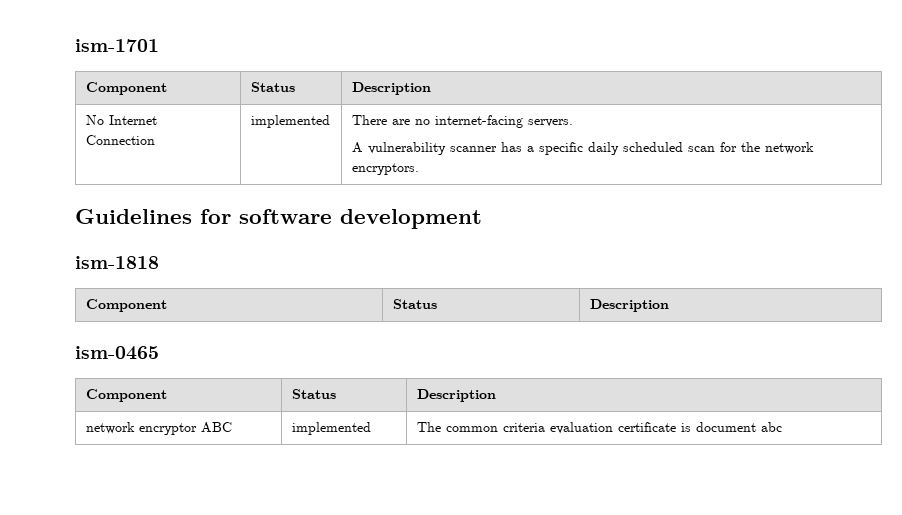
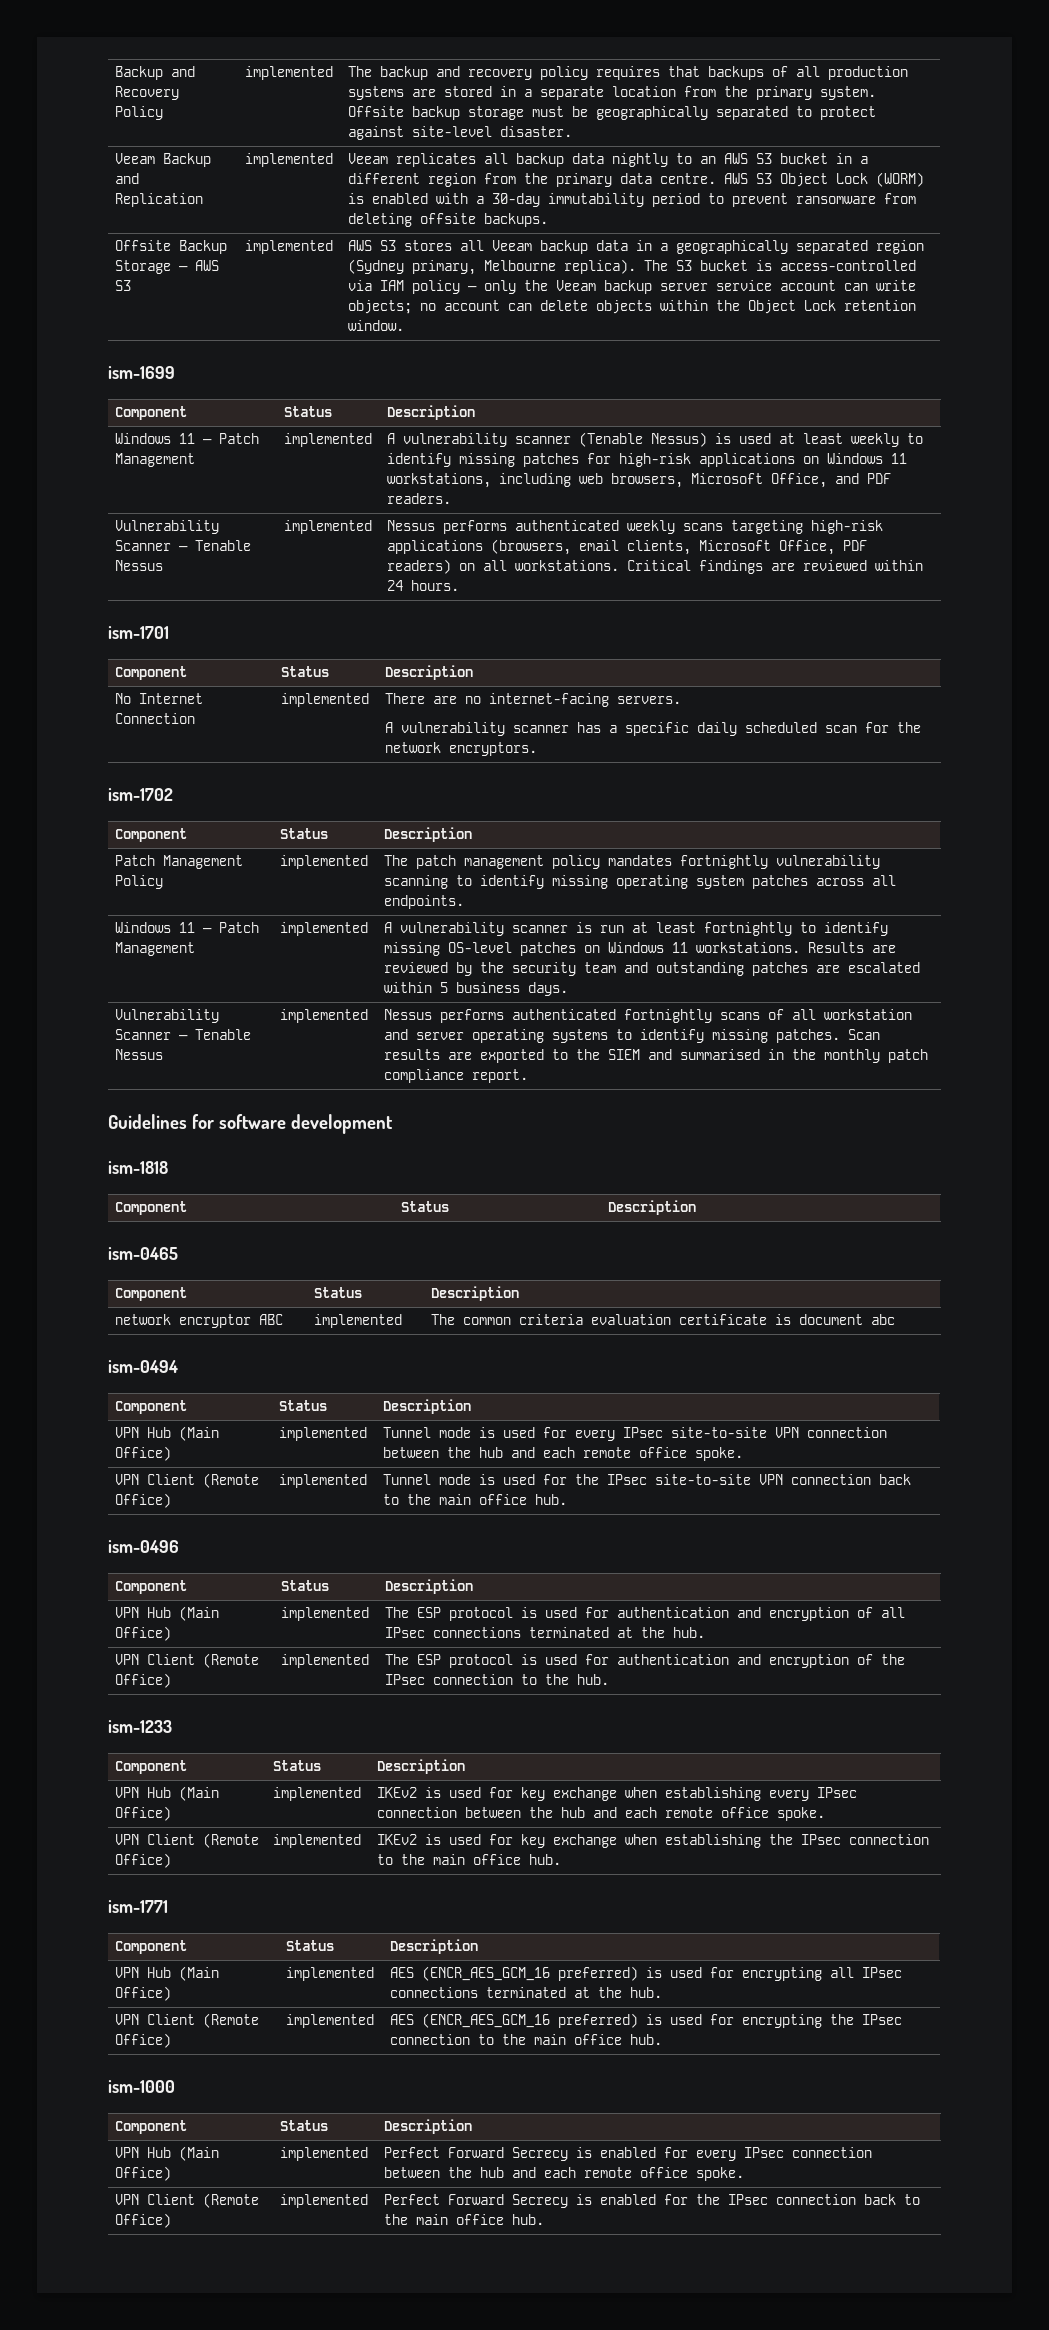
+ Backup and Recovery Policy | implemented | The backup and recovery policy requires that backups of all production systems are stored in a separate location from the primary system. Offsite backup storage must be geographically separated to protect against site-level disaster.
+ Veeam Backup and Replication | implemented | Veeam replicates all backup data nightly to an AWS S3 bucket in a different region from the primary data centre. AWS S3 Object Lock (WORM) is enabled with a 30-day immutability period to prevent ransomware from deleting offsite backups.
+ Offsite Backup Storage — AWS S3 | implemented | AWS S3 stores all Veeam backup data in a geographically separated region (Sydney primary, Melbourne replica). The S3 bucket is access-controlled via IAM policy — only the Veeam backup server service account can write objects; no account can delete objects within the Object Lock retention window.
+ ism-1699
+ Component | Status | Description
+ Windows 11 — Patch Management | implemented | A vulnerability scanner (Tenable Nessus) is used at least weekly to identify missing patches for high-risk applications on Windows 11 workstations, including web browsers, Microsoft Office, and PDF readers.
+ Vulnerability Scanner — Tenable Nessus | implemented | Nessus performs authenticated weekly scans targeting high-risk applications (browsers, email clients, Microsoft Office, PDF readers) on all workstations. Critical findings are reviewed within 24 hours.
+ ism-1702
+ Component | Status | Description
+ Patch Management Policy | implemented | The patch management policy mandates fortnightly vulnerability scanning to identify missing operating system patches across all endpoints.
+ Windows 11 — Patch Management | implemented | A vulnerability scanner is run at least fortnightly to identify missing OS-level patches on Windows 11 workstations. Results are reviewed by the security team and outstanding patches are escalated within 5 business days.
+ Vulnerability Scanner — Tenable Nessus | implemented | Nessus performs authenticated fortnightly scans of all workstation and server operating systems to identify missing patches. Scan results are exported to the SIEM and summarised in the monthly patch compliance report.
+ ism-0494
+ Component | Status | Description
+ VPN Hub (Main Office) | implemented | Tunnel mode is used for every IPsec site-to-site VPN connection between the hub and each remote office spoke.
+ VPN Client (Remote Office) | implemented | Tunnel mode is used for the IPsec site-to-site VPN connection back to the main office hub.
+ ism-0496
+ Component | Status | Description
+ VPN Hub (Main Office) | implemented | The ESP protocol is used for authentication and encryption of all IPsec connections terminated at the hub.
+ VPN Client (Remote Office) | implemented | The ESP protocol is used for authentication and encryption of the IPsec connection to the hub.
+ ism-1233
+ Component | Status | Description
+ VPN Hub (Main Office) | implemented | IKEv2 is used for key exchange when establishing every IPsec connection between the hub and each remote office spoke.
+ VPN Client (Remote Office) | implemented | IKEv2 is used for key exchange when establishing the IPsec connection to the main office hub.
+ ism-1771
+ Component | Status | Description
+ VPN Hub (Main Office) | implemented | AES (ENCR_AES_GCM_16 preferred) is used for encrypting all IPsec connections terminated at the hub.
+ VPN Client (Remote Office) | implemented | AES (ENCR_AES_GCM_16 preferred) is used for encrypting the IPsec connection to the main office hub.
+ ism-1000
+ Component | Status | Description
+ VPN Hub (Main Office) | implemented | Perfect Forward Secrecy is enabled for every IPsec connection between the hub and each remote office spoke.
+ VPN Client (Remote Office) | implemented | Perfect Forward Secrecy is enabled for the IPsec connection back to the main office hub.

